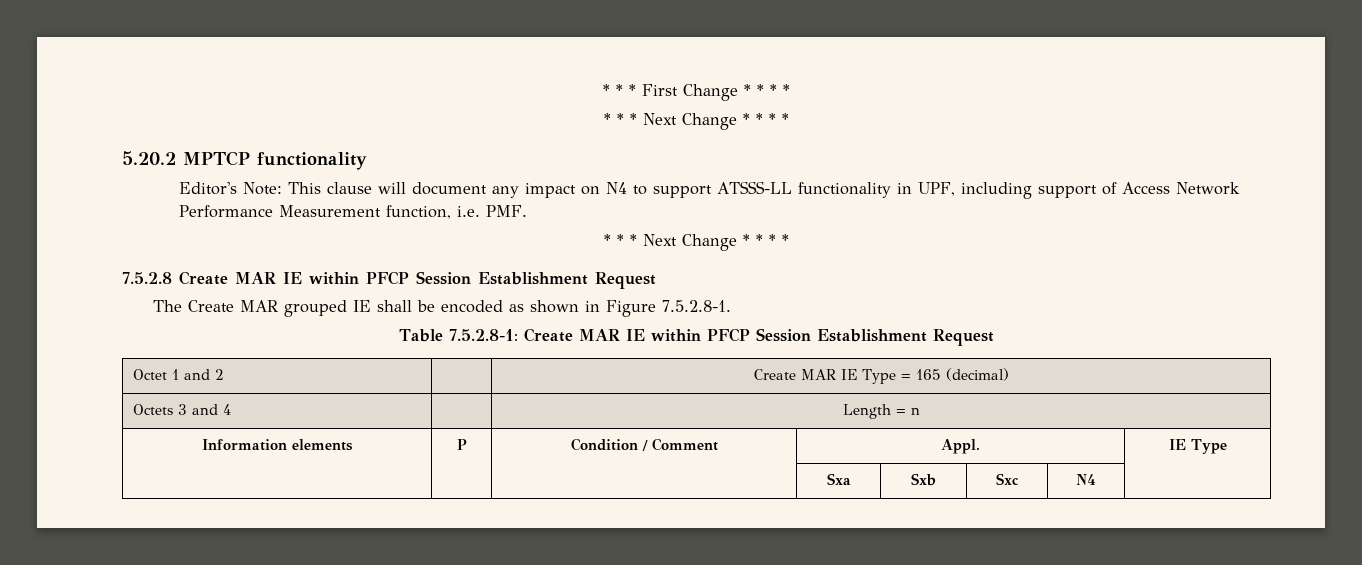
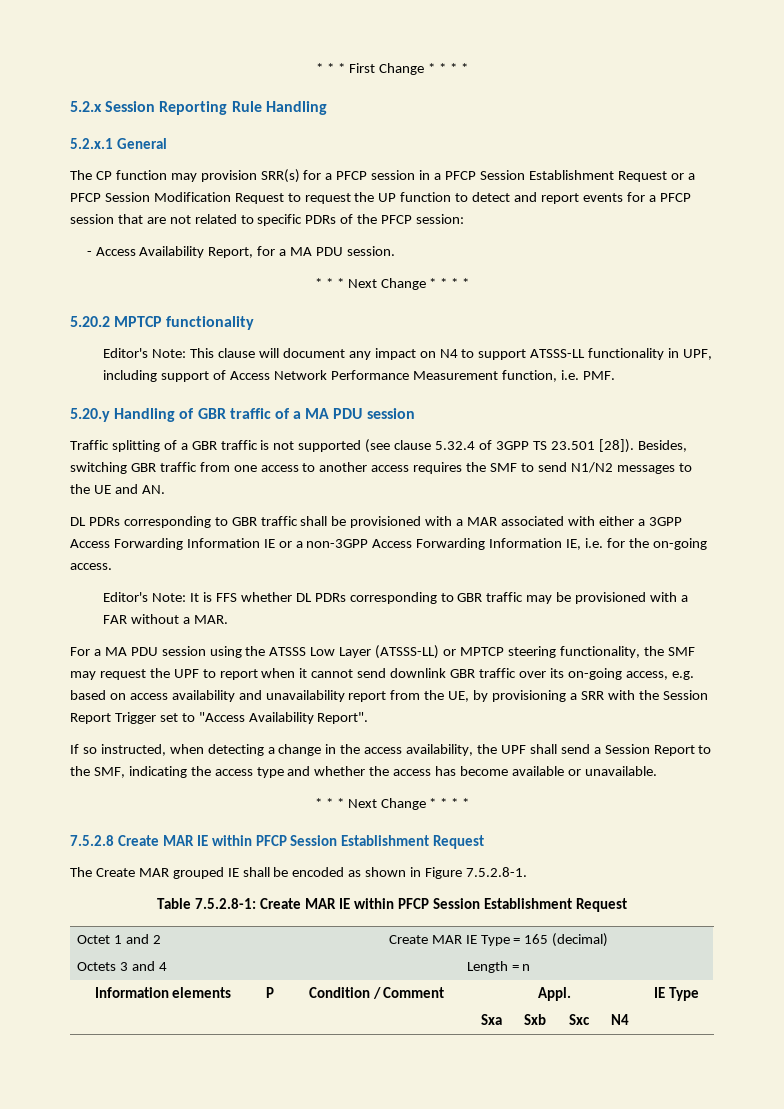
+ 5.2.x Session Reporting Rule Handling
+ 5.2.x.1 General
+ The CP function may provision SRR(s) for a PFCP session in a PFCP Session Establishment Request or a PFCP Session Modification Request to request the UP function to detect and report events for a PFCP session that are not related to specific PDRs of the PFCP session:
+ - Access Availability Report, for a MA PDU session.
+ 5.20.y Handling of GBR traffic of a MA PDU session
+ Traffic splitting of a GBR traffic is not supported (see clause 5.32.4 of 3GPP TS 23.501 [28]). Besides, switching GBR traffic from one access to another access requires the SMF to send N1/N2 messages to the UE and AN.
+ DL PDRs corresponding to GBR traffic shall be provisioned with a MAR associated with either a 3GPP Access Forwarding Information IE or a non-3GPP Access Forwarding Information IE, i.e. for the on-going access.
+ Editor's Note: It is FFS whether DL PDRs corresponding to GBR traffic may be provisioned with a FAR without a MAR.
+ For a MA PDU session using the ATSSS Low Layer (ATSSS-LL) or MPTCP steering functionality, the SMF may request the UPF to report when it cannot send downlink GBR traffic over its on-going access, e.g. based on access availability and unavailability report from the UE, by provisioning a SRR with the Session Report Trigger set to "Access Availability Report".
+ If so instructed, when detecting a change in the access availability, the UPF shall send a Session Report to the SMF, indicating the access type and whether the access has become available or unavailable.

